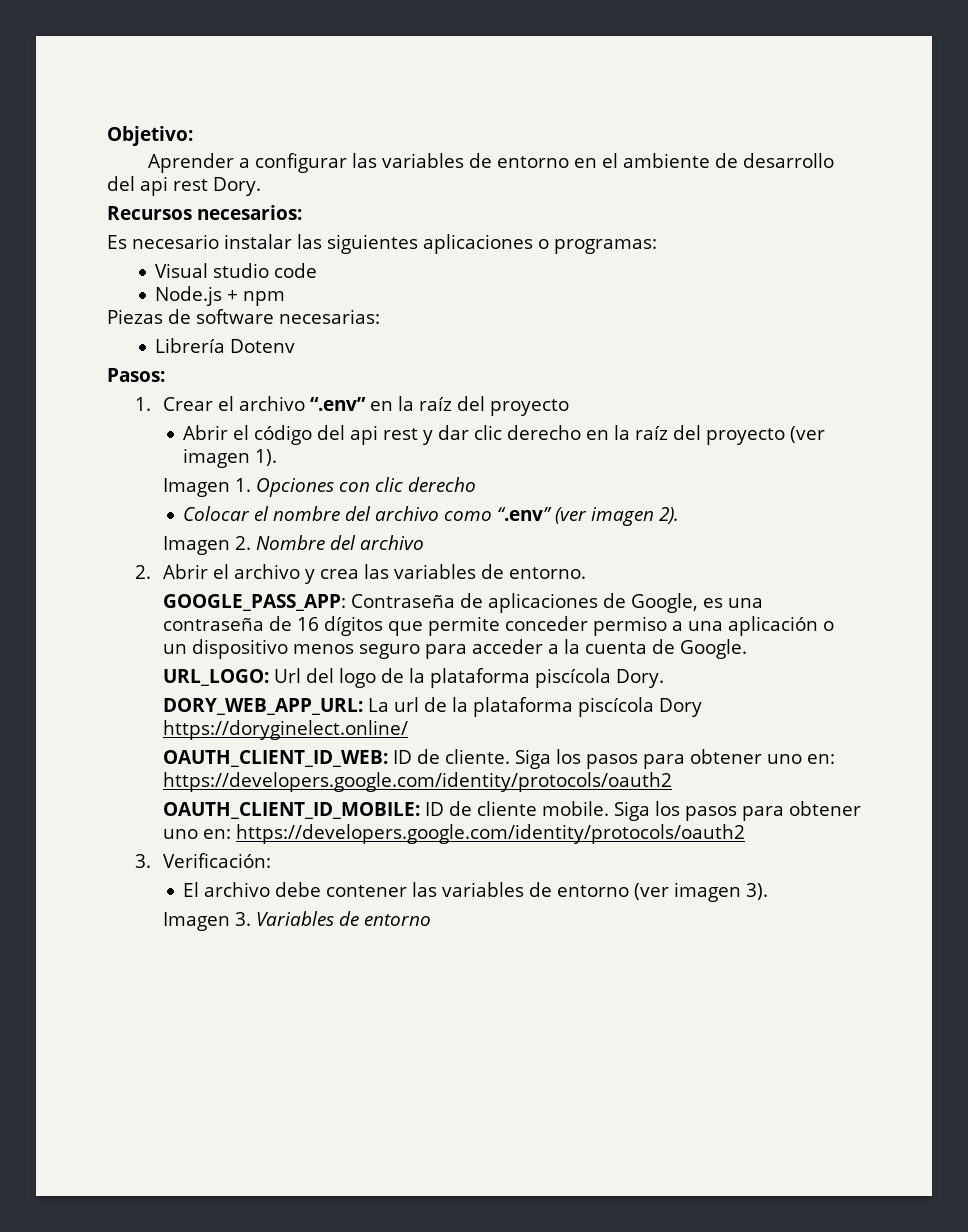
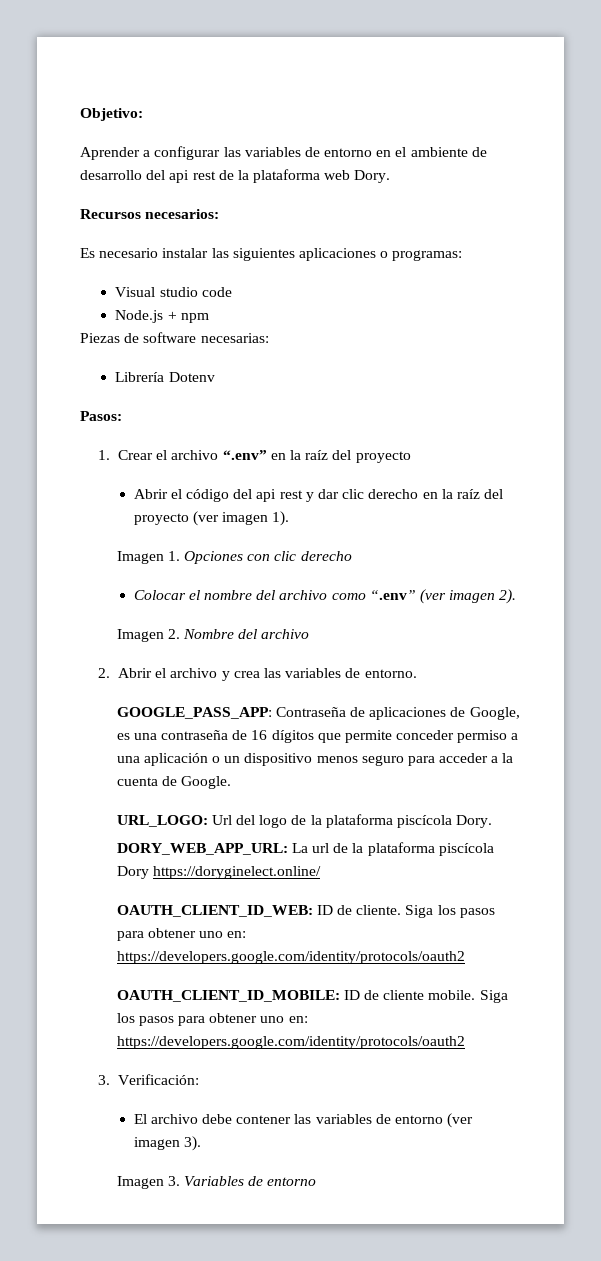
- Aprender a configurar las variables de entorno en el ambiente de desarrollo del api rest Dory.
+ Aprender a configurar las variables de entorno en el ambiente de desarrollo del api rest de la plataforma web Dory.

